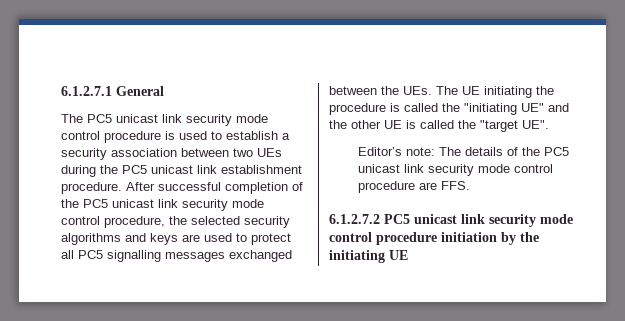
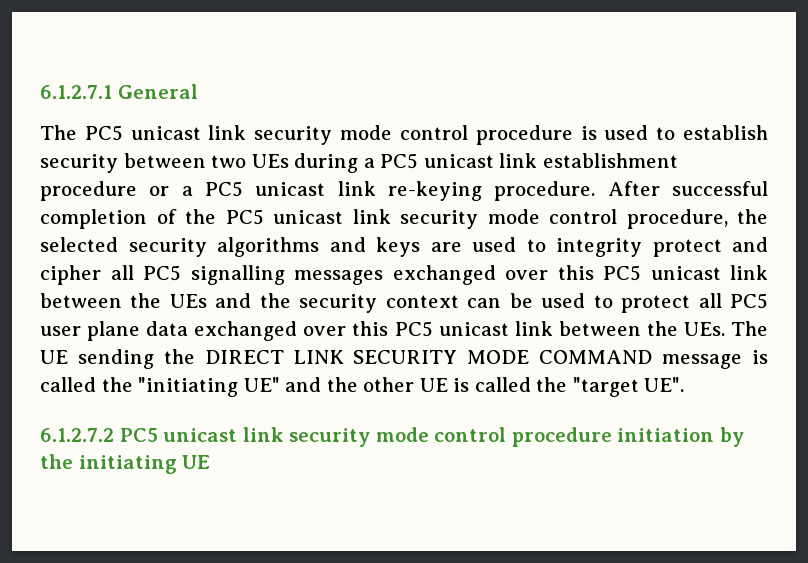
- The PC5 unicast link security mode control procedure is used to establish a security association between two UEs during the PC5 unicast link establishment procedure.
+ The PC5 unicast link security mode control procedure is used to establish security between two UEs during a PC5 unicast link establishment procedure or a PC5 unicast link re-keying procedure.
- After successful completion of the PC5 unicast link security mode control procedure, the selected security algorithms and keys are used to protect all PC5 signalling messages exchanged between the UEs. The UE initiating the procedure is called the "initiating UE" and the other UE is called the "target UE".
+ After successful completion of the PC5 unicast link security mode control procedure, the selected security algorithms and keys are used to integrity protect and cipher all PC5 signalling messages exchanged over this PC5 unicast link between the UEs and the security context can be used to protect all PC5 user plane data exchanged over this PC5 unicast link between the UEs. The UE sending the DIRECT LINK SECURITY MODE COMMAND message is called the "initiating UE" and the other UE is called the "target UE".
- Editor’s note: The details of the PC5 unicast link security mode control procedure are FFS.

